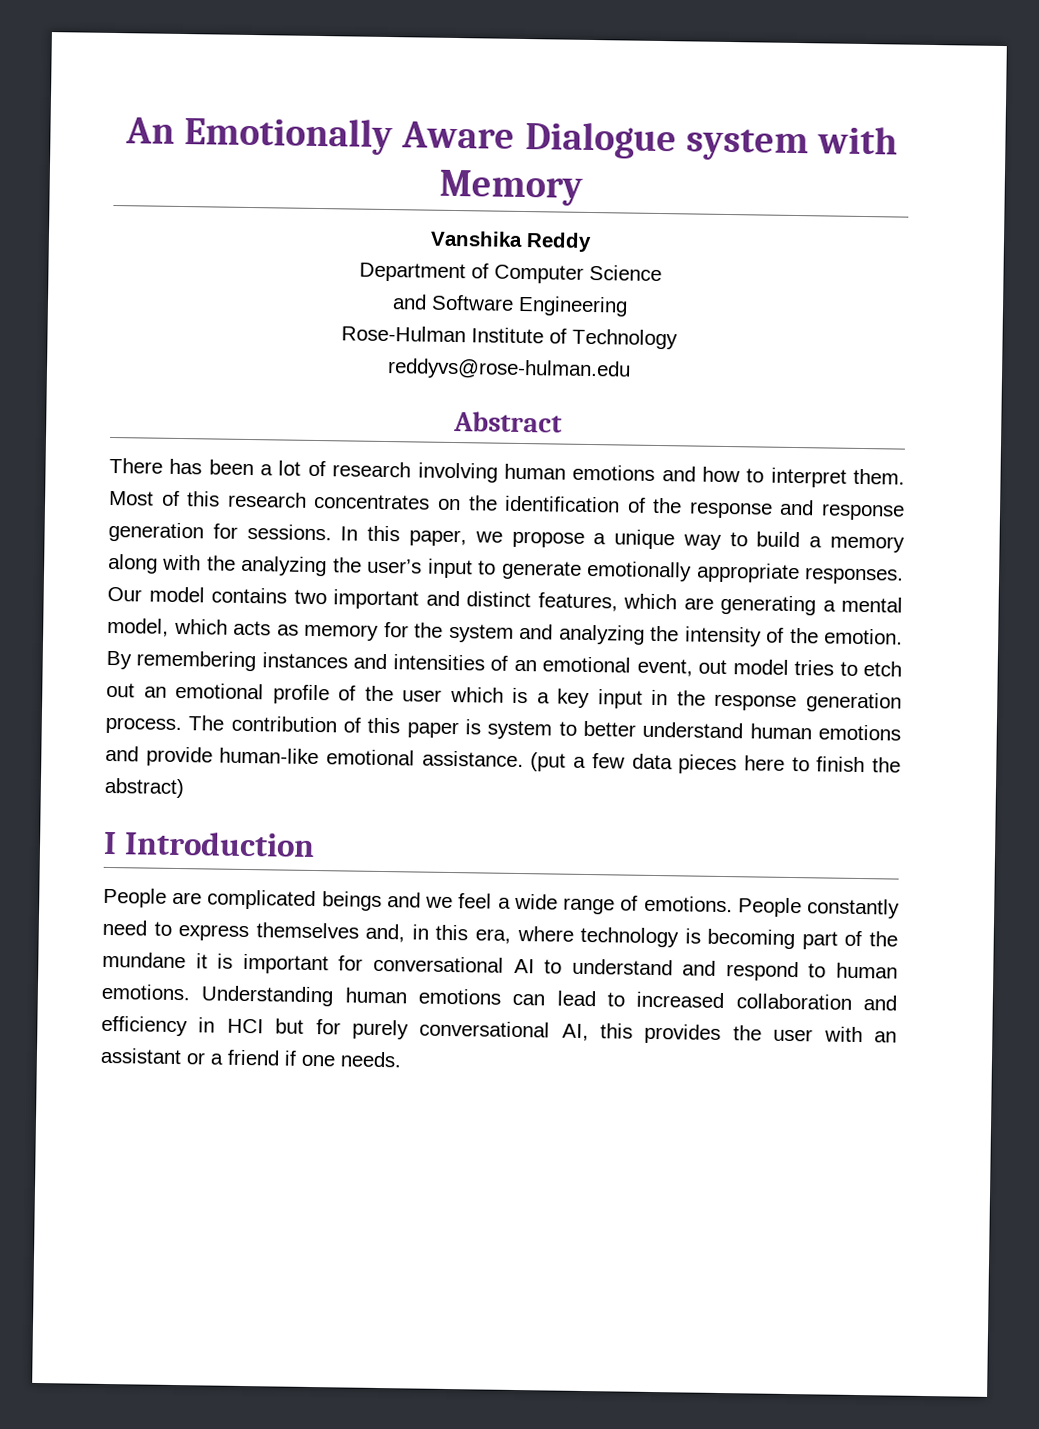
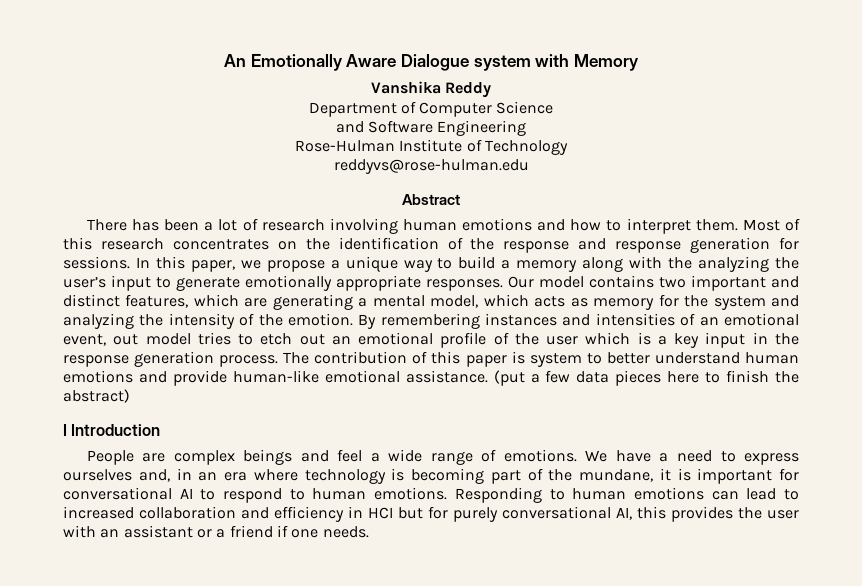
- People are complicated beings and we feel a wide range of emotions.
+ People are complex beings and feel a wide range of emotions.
- People constantly need to express themselves and, in this era, where technology is becoming part of the mundane it is important for conversational AI to understand and respond to human emotions.
+ We have a need to express ourselves and, in an era where technology is becoming part of the mundane, it is important for conversational AI to respond to human emotions.
- Understanding human emotions can lead to increased collaboration and efficiency in HCI but for purely conversational AI, this provides the user with an assistant or a friend if one needs.
+ Responding to human emotions can lead to increased collaboration and efficiency in HCI but for purely conversational AI, this provides the user with an assistant or a friend if one needs.

